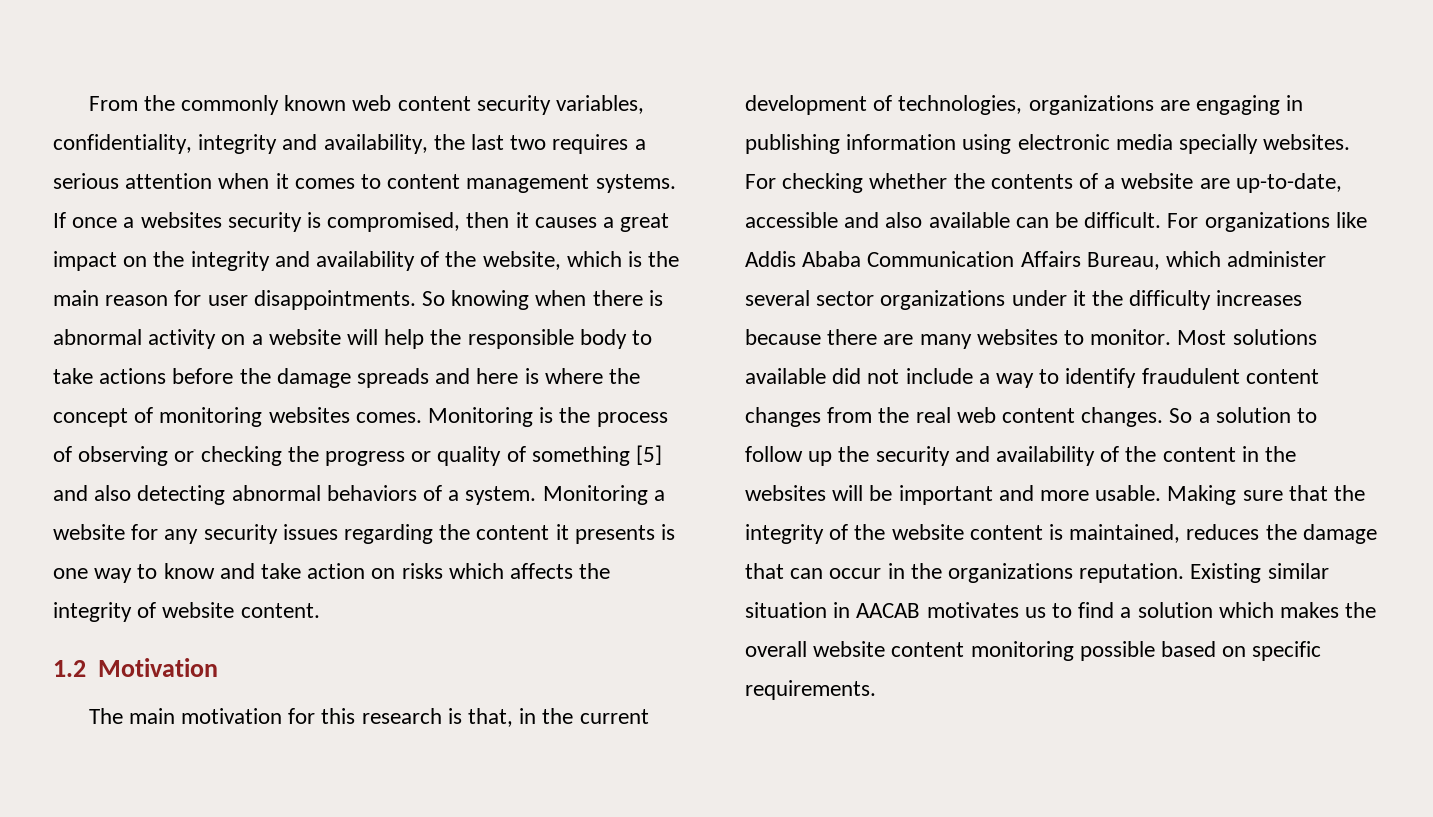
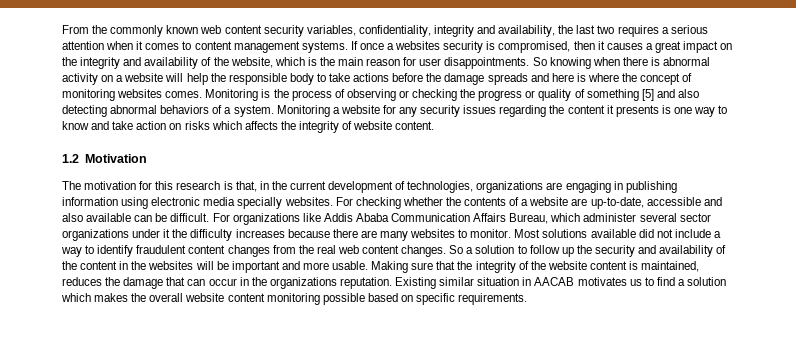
- The main motivation for this research is that, in the current development of technologies, organizations are engaging in publishing information using electronic media specially websites.
+ The motivation for this research is that, in the current development of technologies, organizations are engaging in publishing information using electronic media specially websites.

